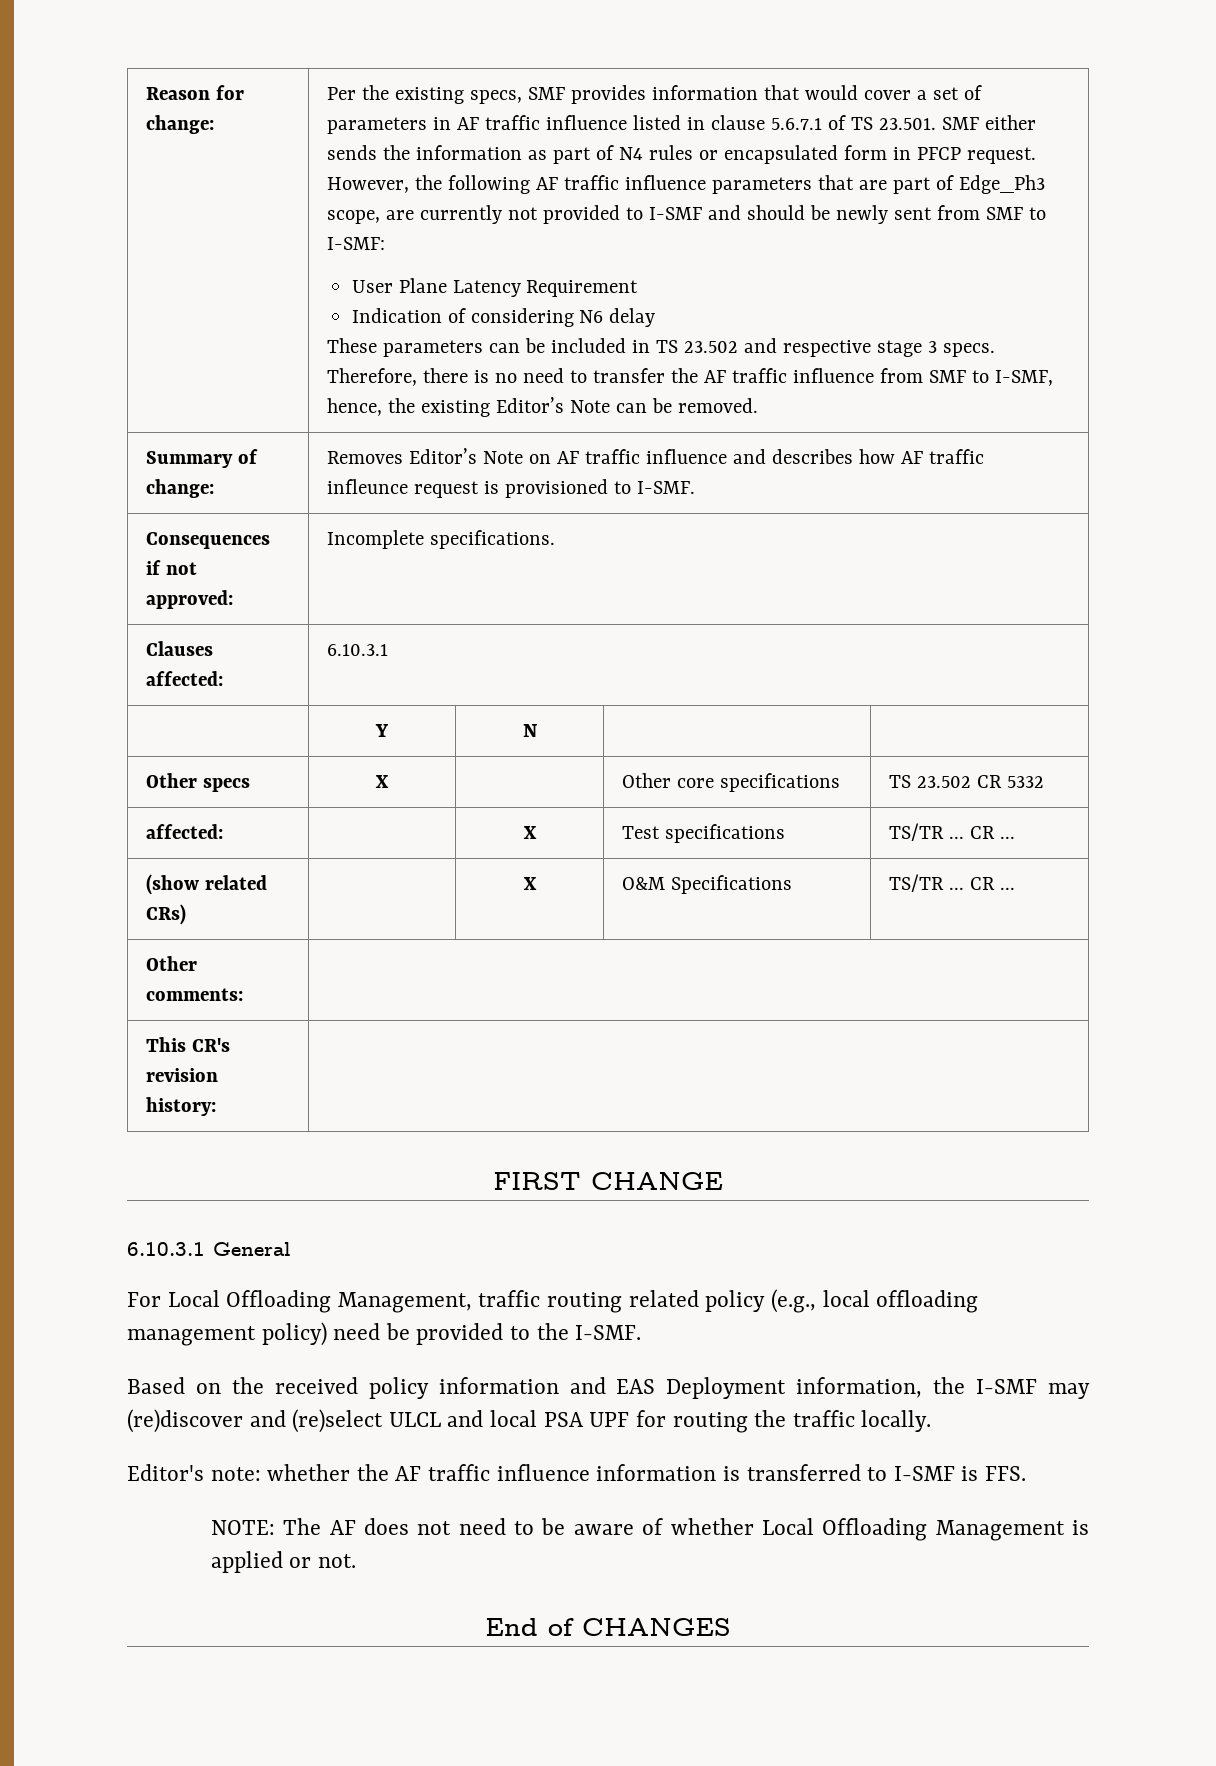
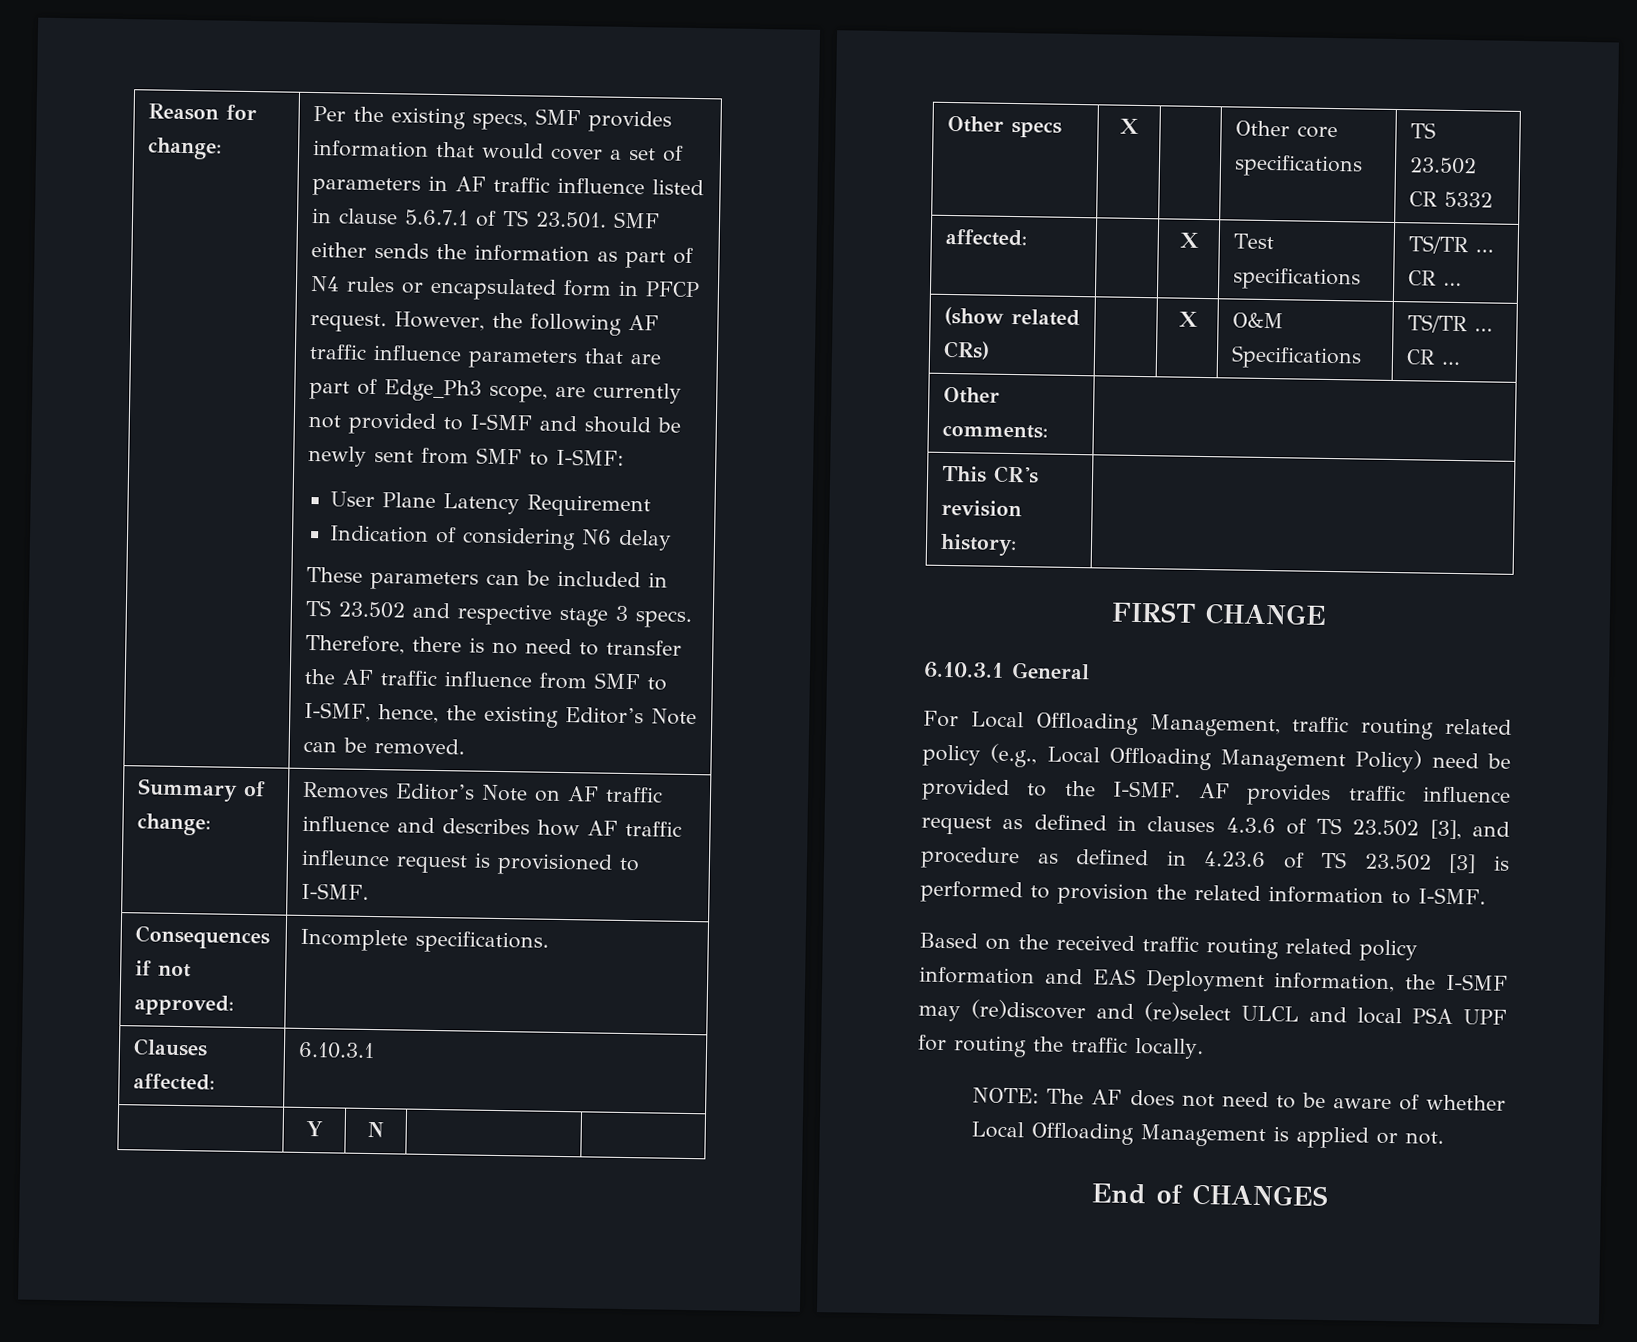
- For Local Offloading Management, traffic routing related policy (e.g., local offloading management policy) need be provided to the I-SMF.
+ For Local Offloading Management, traffic routing related policy (e.g., Local Offloading Management Policy) need be provided to the I-SMF. AF provides traffic influence request as defined in clauses 4.3.6 of TS 23.502 [3], and procedure as defined in 4.23.6 of TS 23.502 [3] is performed to provision the related information to I-SMF.
- Based on the received policy information and EAS Deployment information, the I-SMF may (re)discover and (re)select ULCL and local PSA UPF for routing the traffic locally.
+ Based on the received traffic routing related policy information and EAS Deployment information, the I-SMF may (re)discover and (re)select ULCL and local PSA UPF for routing the traffic locally.
- Editor's note: whether the AF traffic influence information is transferred to I-SMF is FFS.

